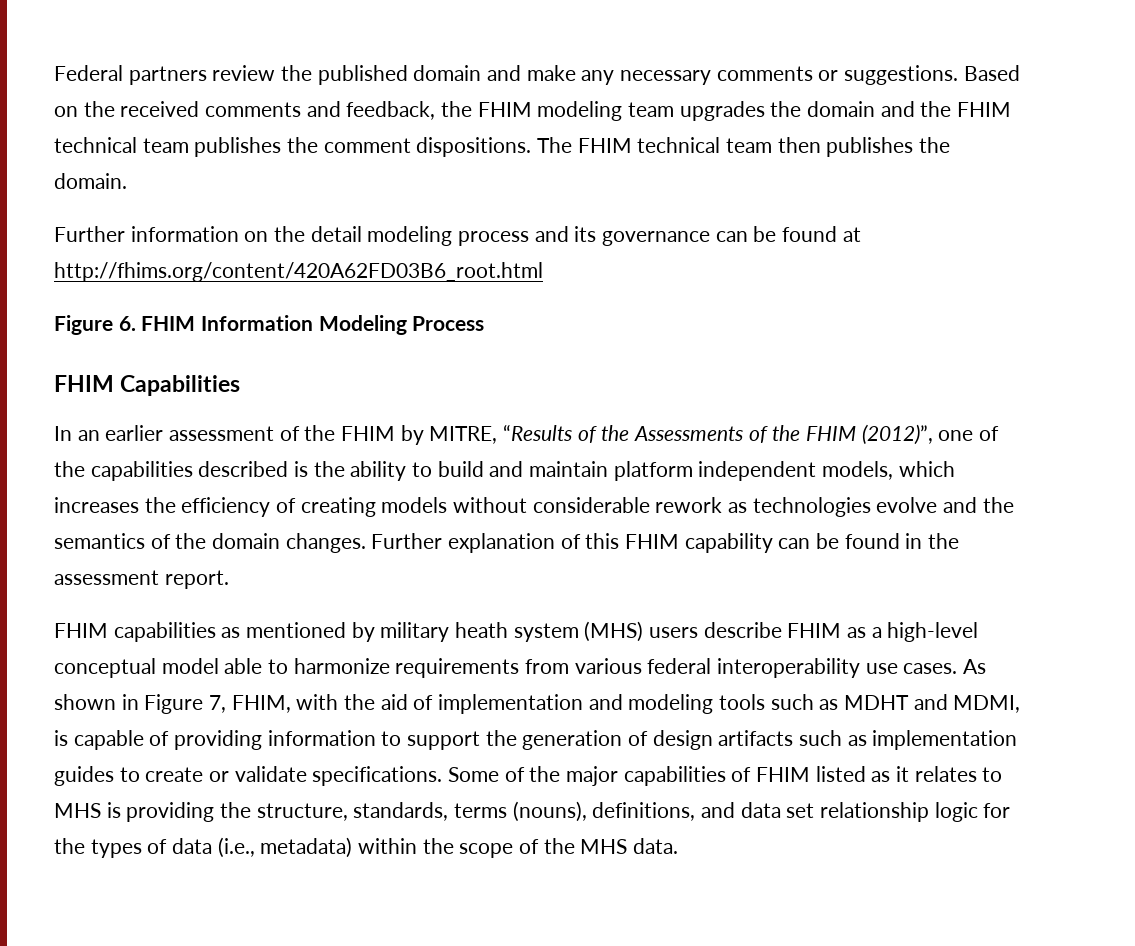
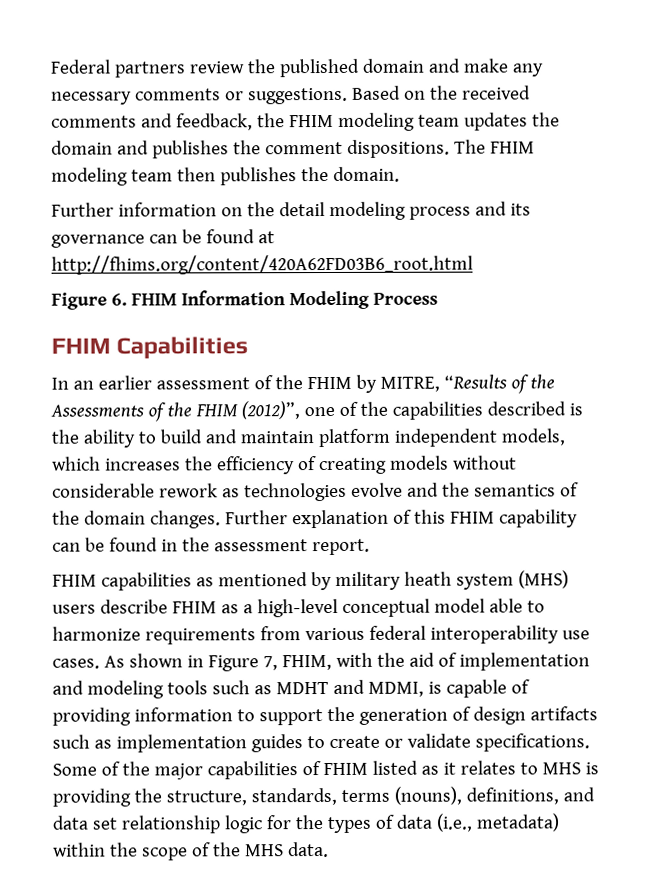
- Based on the received comments and feedback, the FHIM modeling team upgrades the domain and the FHIM technical team publishes the comment dispositions.
+ Based on the received comments and feedback, the FHIM modeling team updates the domain and publishes the comment dispositions.
- The FHIM technical team then publishes the domain.
+ The FHIM modeling team then publishes the domain.

